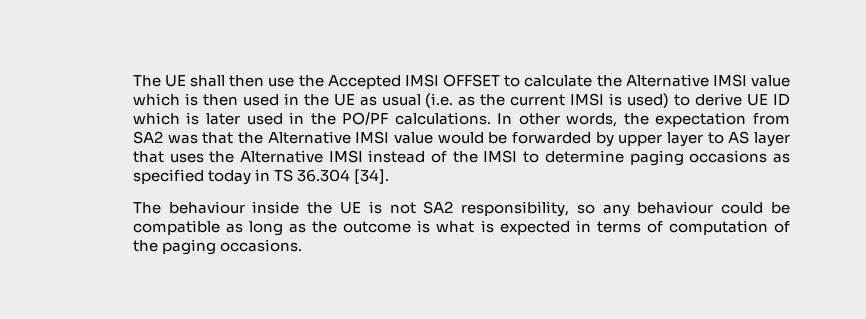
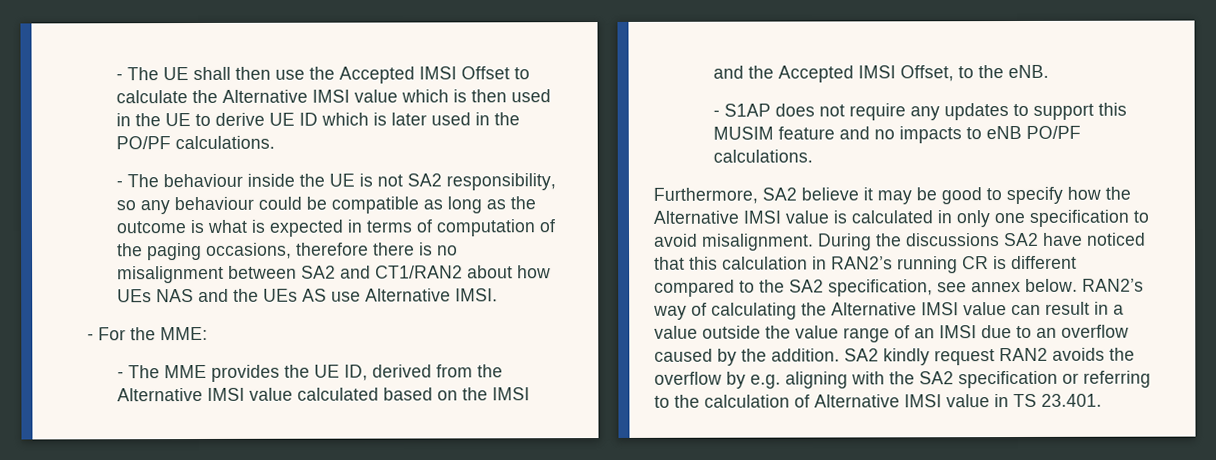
- The UE shall then use the Accepted IMSI OFFSET to calculate the Alternative IMSI value which is then used in the UE as usual (i.e. as the current IMSI is used) to derive UE ID which is later used in the PO/PF calculations. In other words, the expectation from SA2 was that the Alternative IMSI value would be forwarded by upper layer to AS layer that uses the Alternative IMSI instead of the IMSI to determine paging occasions as specified today in TS 36.304 [34].
- The behaviour inside the UE is not SA2 responsibility, so any behaviour could be compatible as long as the outcome is what is expected in terms of computation of the paging occasions.
+ - The UE shall then use the Accepted IMSI Offset to calculate the Alternative IMSI value which is then used in the UE to derive UE ID which is later used in the PO/PF calculations.
+ - The behaviour inside the UE is not SA2 responsibility, so any behaviour could be compatible as long as the outcome is what is expected in terms of computation of the paging occasions, therefore there is no misalignment between SA2 and CT1/RAN2 about how UEs NAS and the UEs AS use Alternative IMSI.
+ - For the MME:
+ - The MME provides the UE ID, derived from the Alternative IMSI value calculated based on the IMSI and the Accepted IMSI Offset, to the eNB.
+ - S1AP does not require any updates to support this MUSIM feature and no impacts to eNB PO/PF calculations.
+ Furthermore, SA2 believe it may be good to specify how the Alternative IMSI value is calculated in only one specification to avoid misalignment. During the discussions SA2 have noticed that this calculation in RAN2’s running CR is different compared to the SA2 specification, see annex below. RAN2’s way of calculating the Alternative IMSI value can result in a value outside the value range of an IMSI due to an overflow caused by the addition. SA2 kindly request RAN2 avoids the overflow by e.g. aligning with the SA2 specification or referring to the calculation of Alternative IMSI value in TS 23.401.

